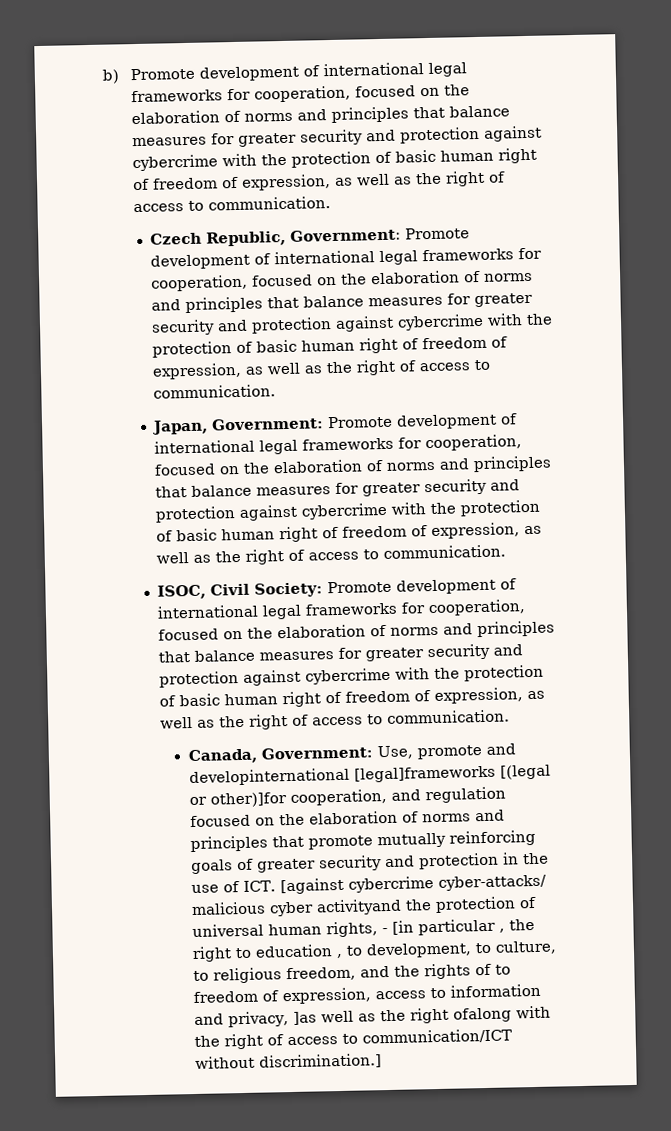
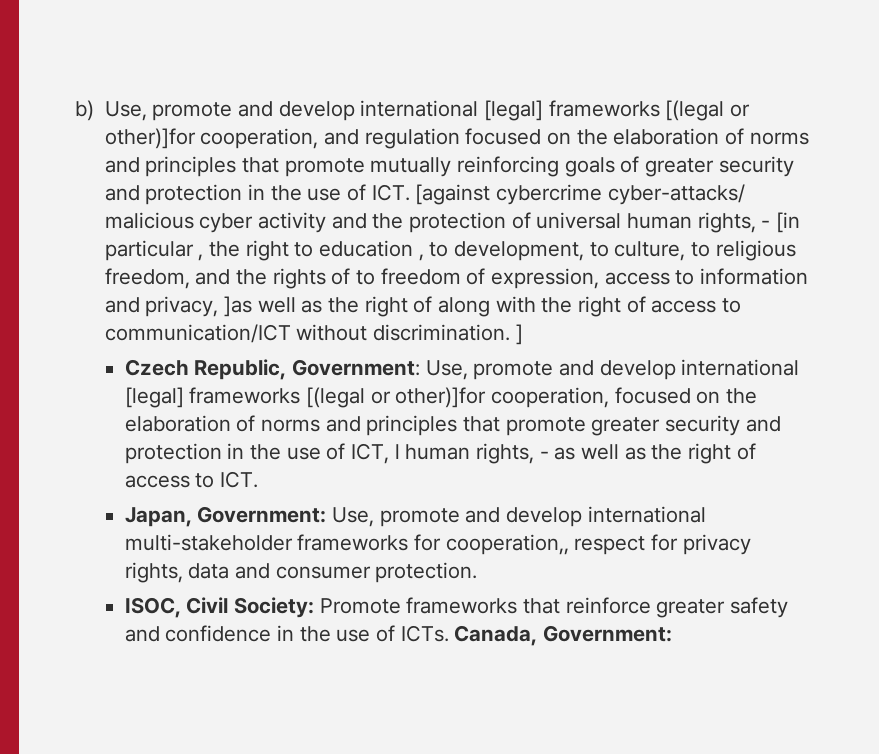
- b) Promote development of international legal frameworks for cooperation, focused on the elaboration of norms and principles that balance measures for greater security and protection against cybercrime with the protection of basic human right of freedom of expression, as well as the right of access to communication.
- Czech Republic, Government: Promote development of international legal frameworks for cooperation, focused on the elaboration of norms and principles that balance measures for greater security and protection against cybercrime with the protection of basic human right of freedom of expression, as well as the right of access to communication.
- Japan, Government: Promote development of international legal frameworks for cooperation, focused on the elaboration of norms and principles that balance measures for greater security and protection against cybercrime with the protection of basic human right of freedom of expression, as well as the right of access to communication.
- ISOC, Civil Society: Promote development of international legal frameworks for cooperation, focused on the elaboration of norms and principles that balance measures for greater security and protection against cybercrime with the protection of basic human right of freedom of expression, as well as the right of access to communication.
- Canada, Government: Use, promote and developinternational [legal]frameworks [(legal or other)]for cooperation, and regulation focused on the elaboration of norms and principles that promote mutually reinforcing goals of greater security and protection in the use of ICT. [against cybercrime cyber-attacks/ malicious cyber activityand the protection of universal human rights, - [in particular , the right to education , to development, to culture, to religious freedom, and the rights of to freedom of expression, access to information and privacy, ]as well as the right ofalong with the right of access to communication/ICT without discrimination.]
+ b) Use, promote and develop international [legal] frameworks [(legal or other)]for cooperation, and regulation focused on the elaboration of norms and principles that promote mutually reinforcing goals of greater security and protection in the use of ICT. [against cybercrime cyber-attacks/ malicious cyber activity and the protection of universal human rights, - [in particular , the right to education , to development, to culture, to religious freedom, and the rights of to freedom of expression, access to information and privacy, ]as well as the right of along with the right of access to communication/ICT without discrimination. ]
+ Czech Republic, Government: Use, promote and develop international [legal] frameworks [(legal or other)]for cooperation, focused on the elaboration of norms and principles that promote greater security and protection in the use of ICT, l human rights, - as well as the right of access to ICT.
+ Japan, Government: Use, promote and develop international multi-stakeholder frameworks for cooperation,, respect for privacy rights, data and consumer protection.
+ ISOC, Civil Society: Promote frameworks that reinforce greater safety and confidence in the use of ICTs. Canada, Government:

